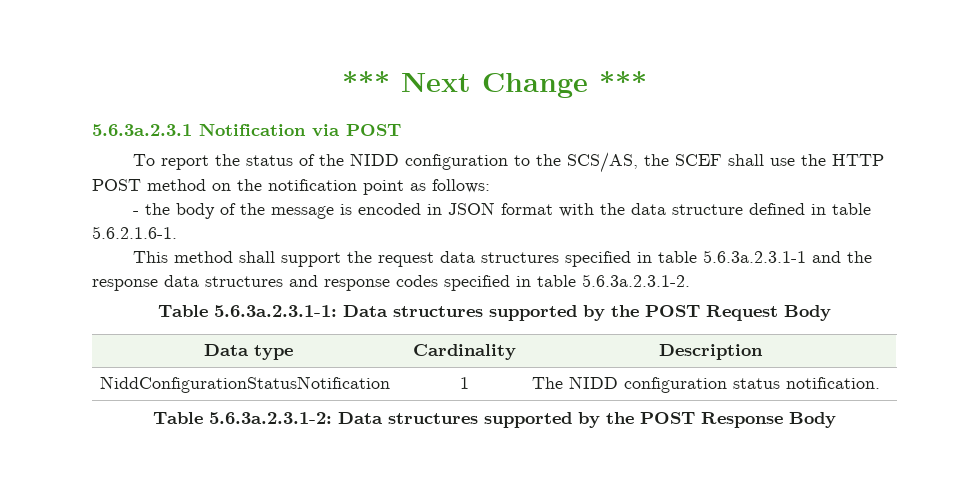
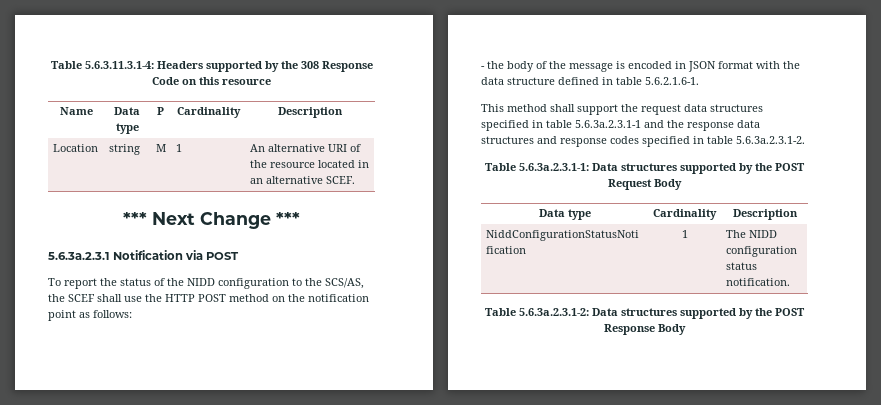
+ Table 5.6.3.11.3.1-4: Headers supported by the 308 Response Code on this resource
+ Name | Data type | P | Cardinality | Description
+ Location | string | M | 1 | An alternative URI of the resource located in an alternative SCEF.

